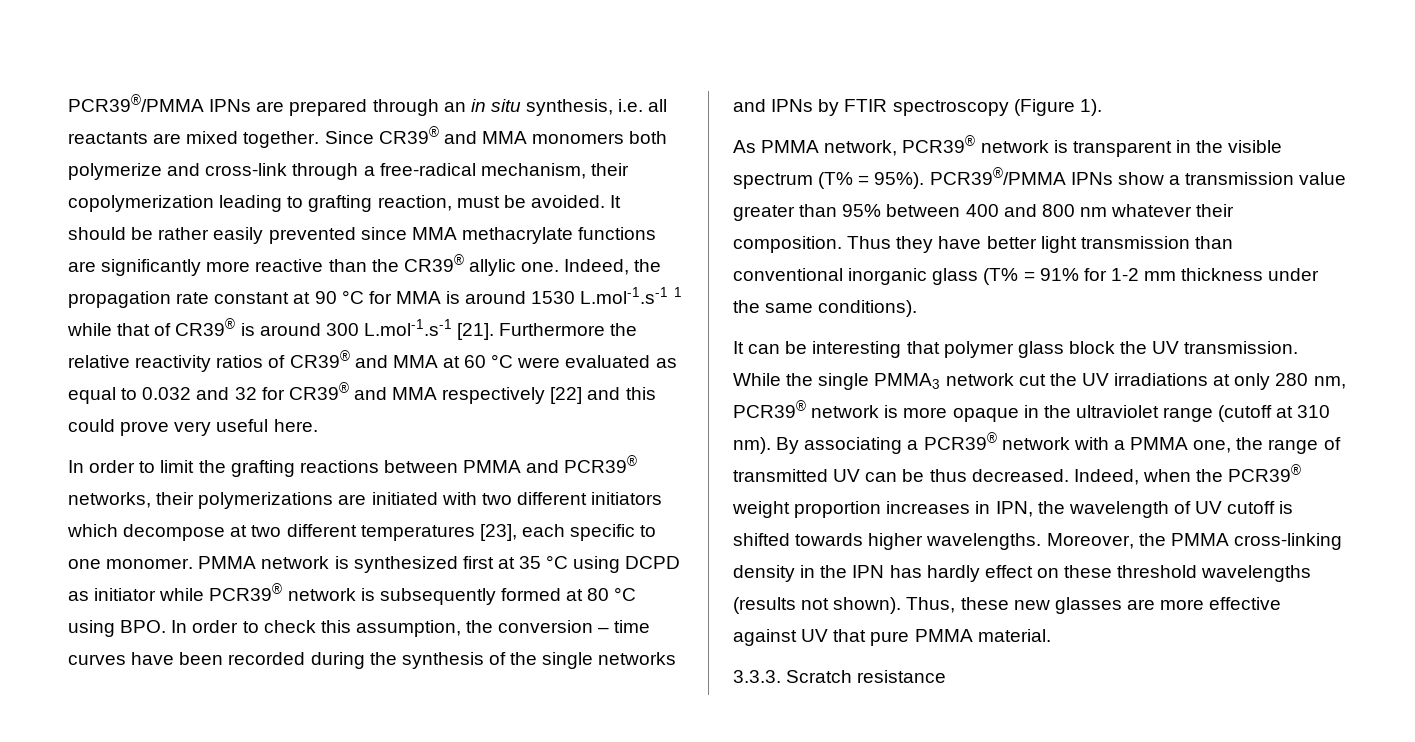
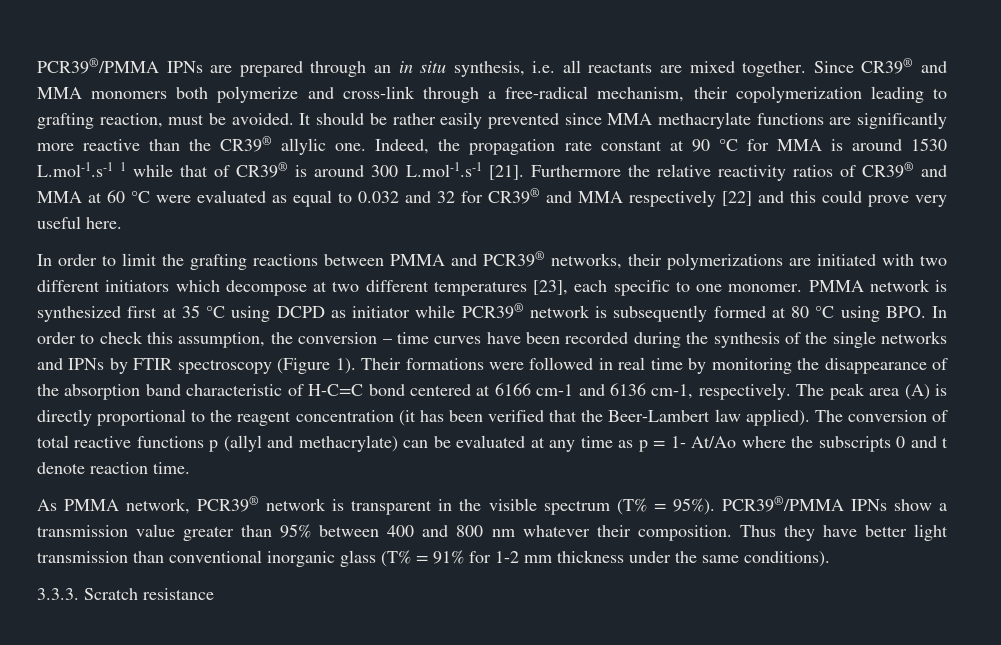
+ Their formations were followed in real time by monitoring the disappearance of the absorption band characteristic of H-C=C bond centered at 6166 cm-1 and 6136 cm-1, respectively. The peak area (A) is directly proportional to the reagent concentration (it has been verified that the Beer-Lambert law applied). The conversion of total reactive functions p (allyl and methacrylate) can be evaluated at any time as p = 1- At/Ao where the subscripts 0 and t denote reaction time.
- It can be interesting that polymer glass block the UV transmission. While the single PMMA3 network cut the UV irradiations at only 280 nm, PCR39® network is more opaque in the ultraviolet range (cutoff at 310 nm). By associating a PCR39® network with a PMMA one, the range of transmitted UV can be thus decreased. Indeed, when the PCR39® weight proportion increases in IPN, the wavelength of UV cutoff is shifted towards higher wavelengths. Moreover, the PMMA cross-linking density in the IPN has hardly effect on these threshold wavelengths (results not shown). Thus, these new glasses are more effective against UV that pure PMMA material.

